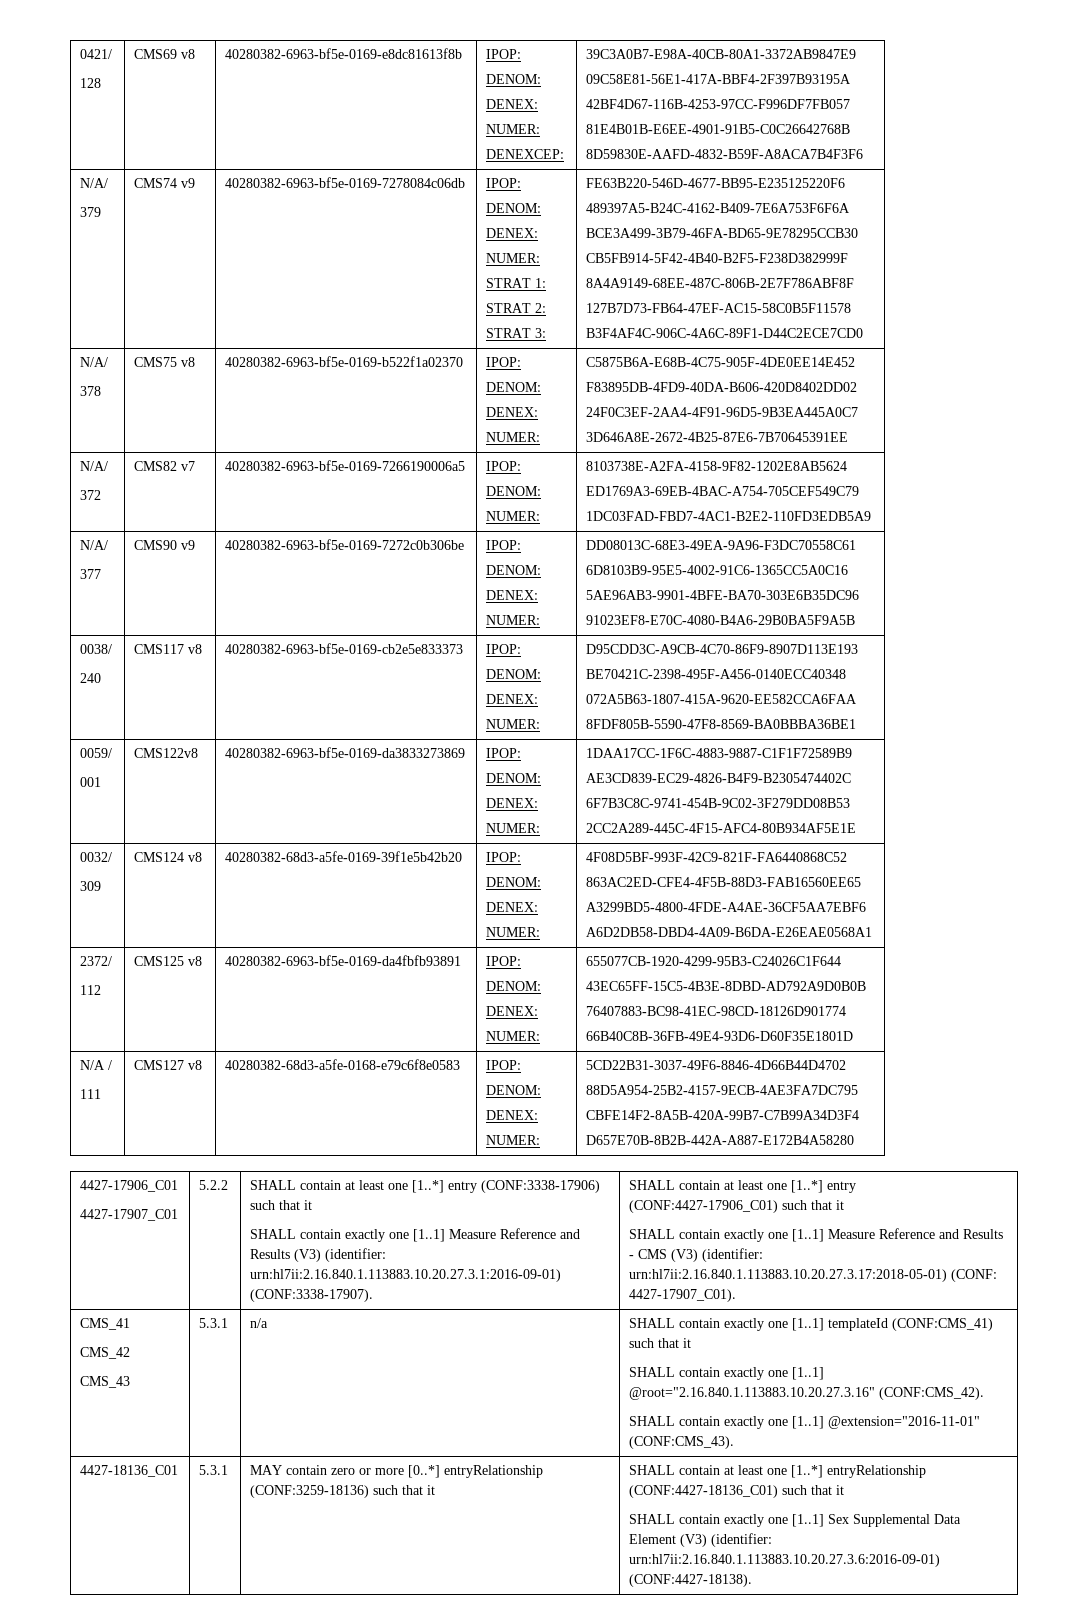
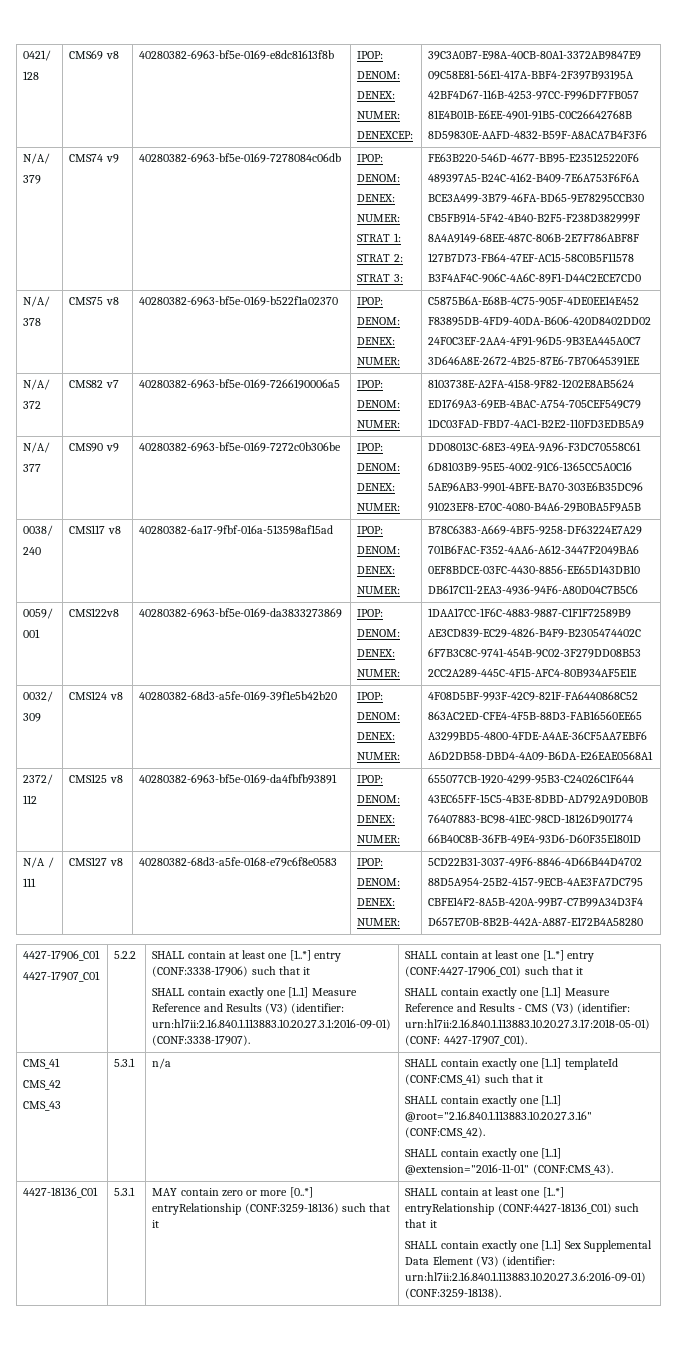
  0038/
- 240 | CMS117 v8 | 40280382-6963-bf5e-0169-cb2e5e833373 | IPOP:
+ 240 | CMS117 v8 | 40280382-6a17-9fbf-016a-513598af15ad | IPOP:
  DENOM:
  DENEX:
- NUMER: | D95CDD3C-A9CB-4C70-86F9-8907D113E193
- BE70421C-2398-495F-A456-0140ECC40348
- 072A5B63-1807-415A-9620-EE582CCA6FAA
- 8FDF805B-5590-47F8-8569-BA0BBBA36BE1
+ NUMER: | B78C6383-A669-4BF5-9258-DF63224E7A29
+ 701B6FAC-F352-4AA6-A612-3447F2049BA6
+ 0EF8BDCE-03FC-4430-8856-EE65D143DB10
+ DB617C11-2EA3-4936-94F6-A80D04C7B5C6
  4427-18136_C01 | 5.3.1 | MAY contain zero or more [0..*] entryRelationship (CONF:3259-18136) such that it | SHALL contain at least one [1..*] entryRelationship (CONF:4427-18136_C01) such that it
- SHALL contain exactly one [1..1] Sex Supplemental Data Element (V3) (identifier: urn:hl7ii:2.16.840.1.113883.10.20.27.3.6:2016-09-01) (CONF:4427-18138).
+ SHALL contain exactly one [1..1] Sex Supplemental Data Element (V3) (identifier: urn:hl7ii:2.16.840.1.113883.10.20.27.3.6:2016-09-01) (CONF:3259-18138).

